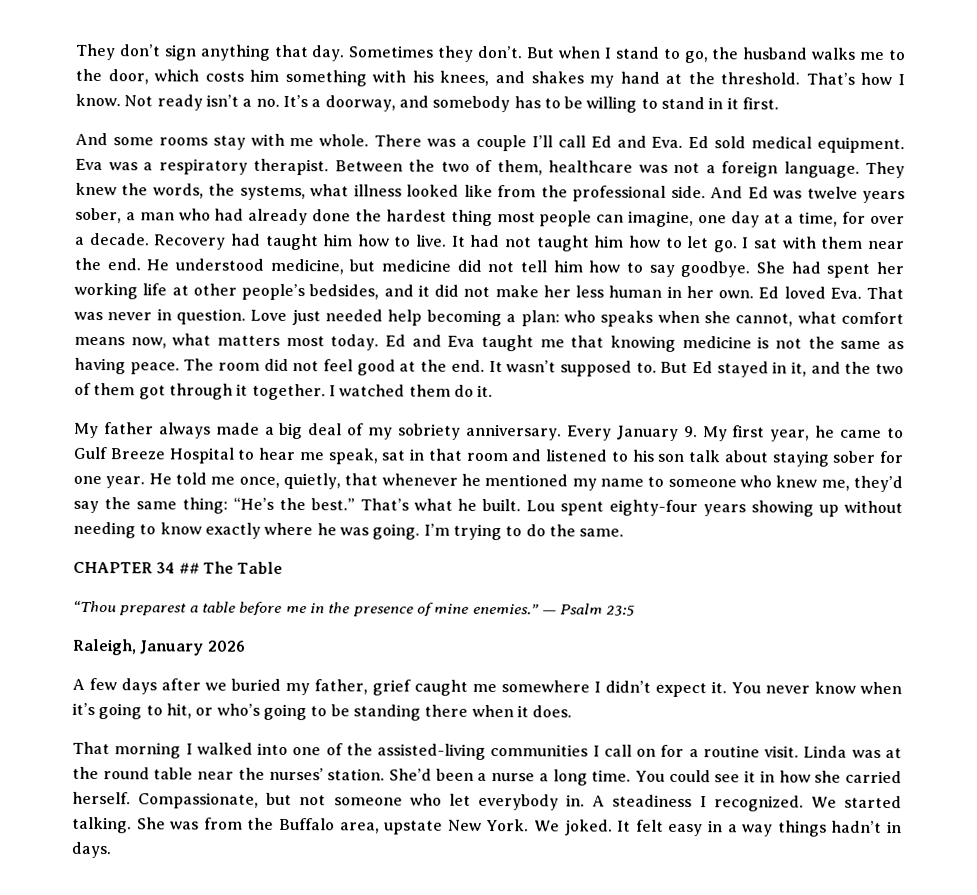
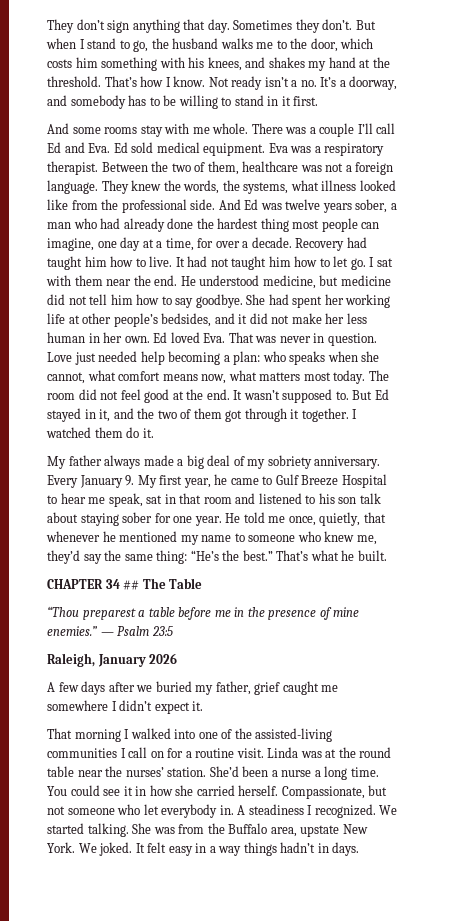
- Ed and Eva taught me that knowing medicine is not the same as having peace.
- Lou spent eighty-four years showing up without needing to know exactly where he was going. I’m trying to do the same.
- You never know when it’s going to hit, or who’s going to be standing there when it does.

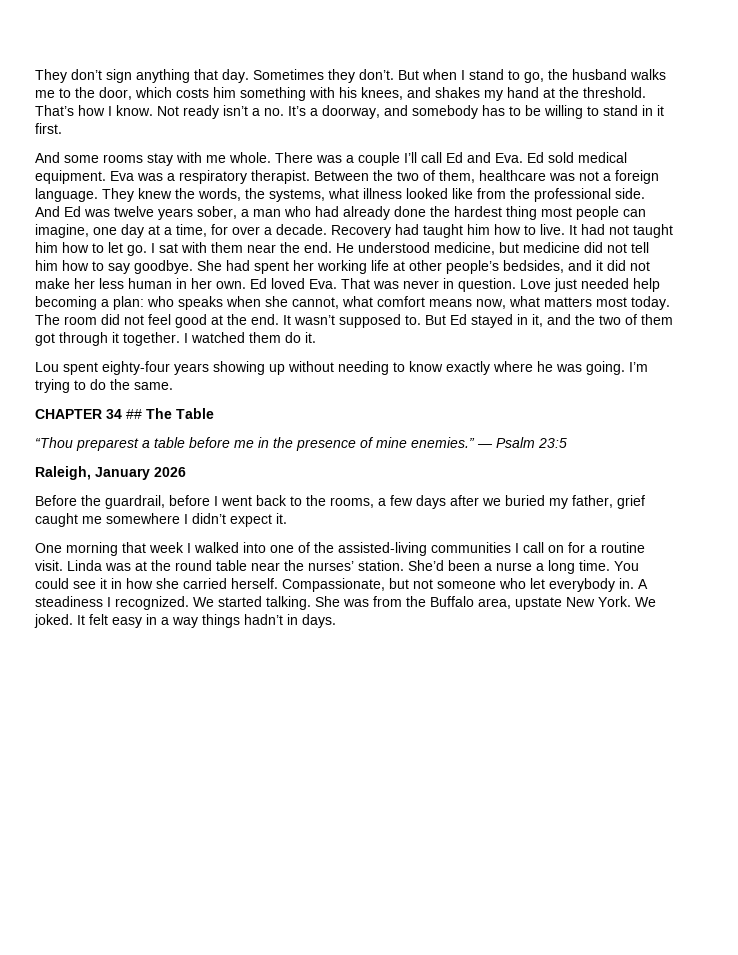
- My father always made a big deal of my sobriety anniversary. Every January 9. My first year, he came to Gulf Breeze Hospital to hear me speak, sat in that room and listened to his son talk about staying sober for one year. He told me once, quietly, that whenever he mentioned my name to someone who knew me, they’d say the same thing: “He’s the best.” That’s what he built.
+ Lou spent eighty-four years showing up without needing to know exactly where he was going. I’m trying to do the same.
- A few days after we buried my father, grief caught me somewhere I didn’t expect it.
+ Before the guardrail, before I went back to the rooms, a few days after we buried my father, grief caught me somewhere I didn’t expect it.
- That morning I walked into one of the assisted-living communities I call on for a routine visit.
+ One morning that week I walked into one of the assisted-living communities I call on for a routine visit.

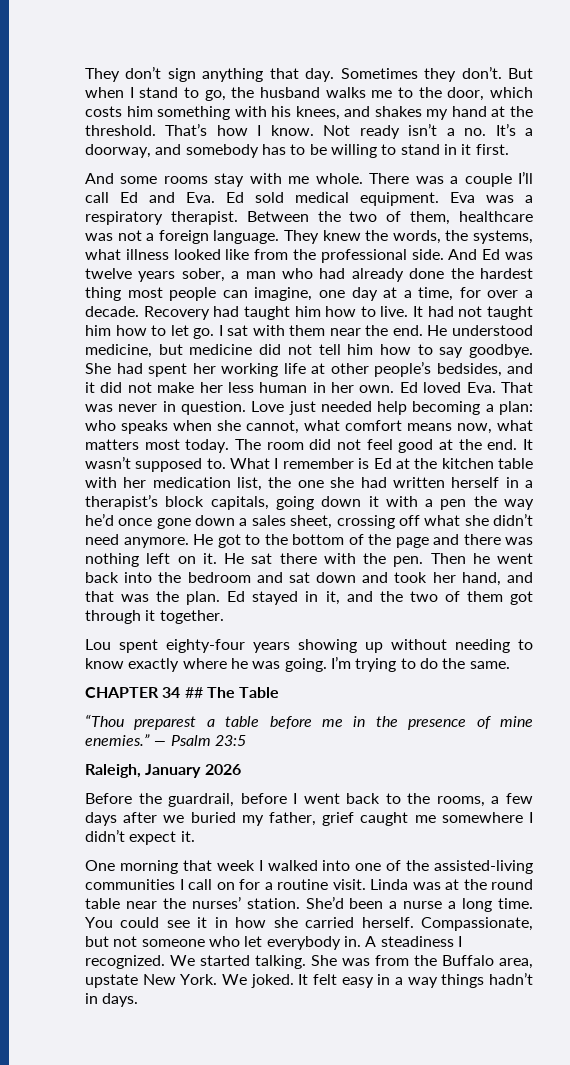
- But Ed stayed in it, and the two of them got through it together. I watched them do it.
+ What I remember is Ed at the kitchen table with her medication list, the one she had written herself in a therapist’s block capitals, going down it with a pen the way he’d once gone down a sales sheet, crossing off what she didn’t need anymore. He got to the bottom of the page and there was nothing left on it. He sat there with the pen. Then he went back into the bedroom and sat down and took her hand, and that was the plan. Ed stayed in it, and the two of them got through it together.

